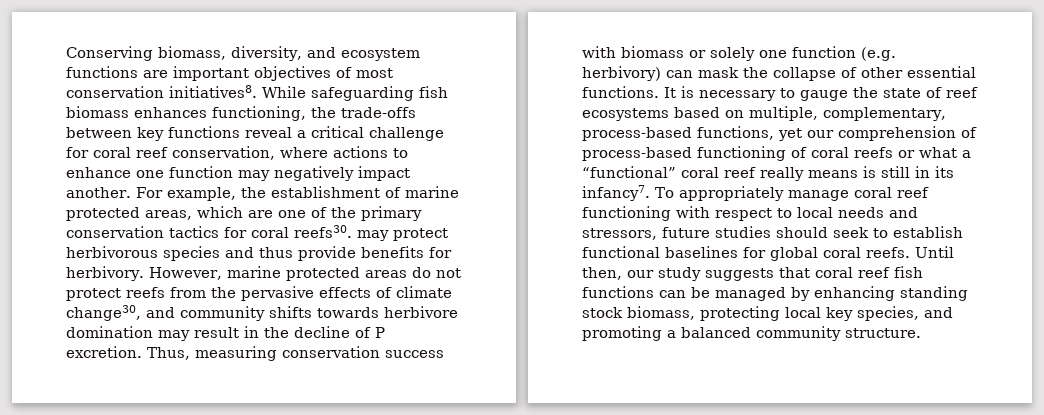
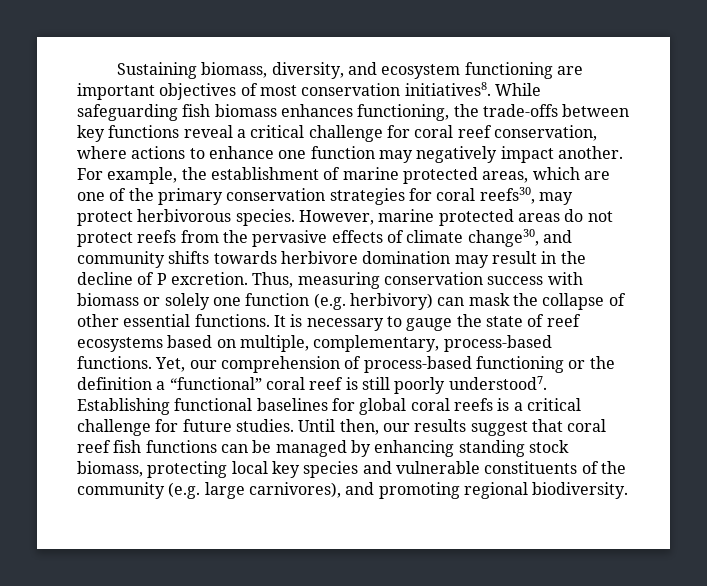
- Conserving biomass, diversity, and ecosystem functions are important objectives of most conservation initiatives8.
+ Sustaining biomass, diversity, and ecosystem functioning are important objectives of most conservation initiatives8.
- For example, the establishment of marine protected areas, which are one of the primary conservation tactics for coral reefs30. may protect herbivorous species and thus provide benefits for herbivory.
+ For example, the establishment of marine protected areas, which are one of the primary conservation strategies for coral reefs30, may protect herbivorous species.
- It is necessary to gauge the state of reef ecosystems based on multiple, complementary, process-based functions, yet our comprehension of process-based functioning of coral reefs or what a “functional” coral reef really means is still in its infancy7. To appropriately manage coral reef functioning with respect to local needs and stressors, future studies should seek to establish functional baselines for global coral reefs.
+ It is necessary to gauge the state of reef ecosystems based on multiple, complementary, process-based functions. Yet, our comprehension of process-based functioning or the definition a “functional” coral reef is still poorly understood7. Establishing functional baselines for global coral reefs is a critical challenge for future studies.
- Until then, our study suggests that coral reef fish functions can be managed by enhancing standing stock biomass, protecting local key species, and promoting a balanced community structure.
+ Until then, our results suggest that coral reef fish functions can be managed by enhancing standing stock biomass, protecting local key species and vulnerable constituents of the community (e.g. large carnivores), and promoting regional biodiversity.

